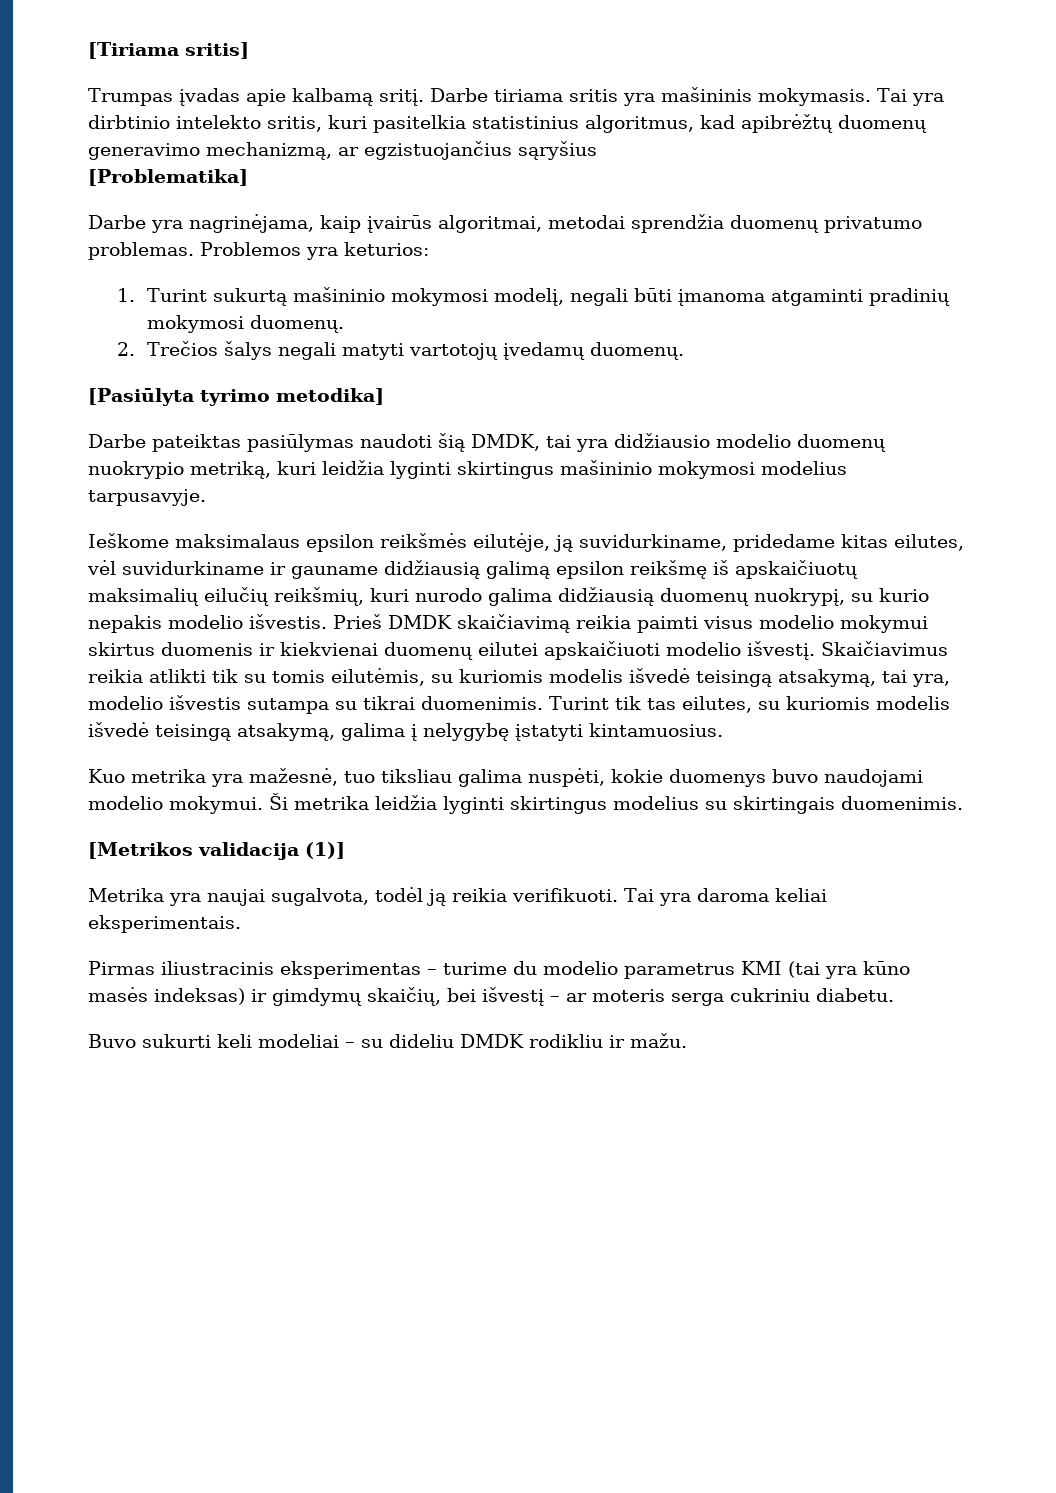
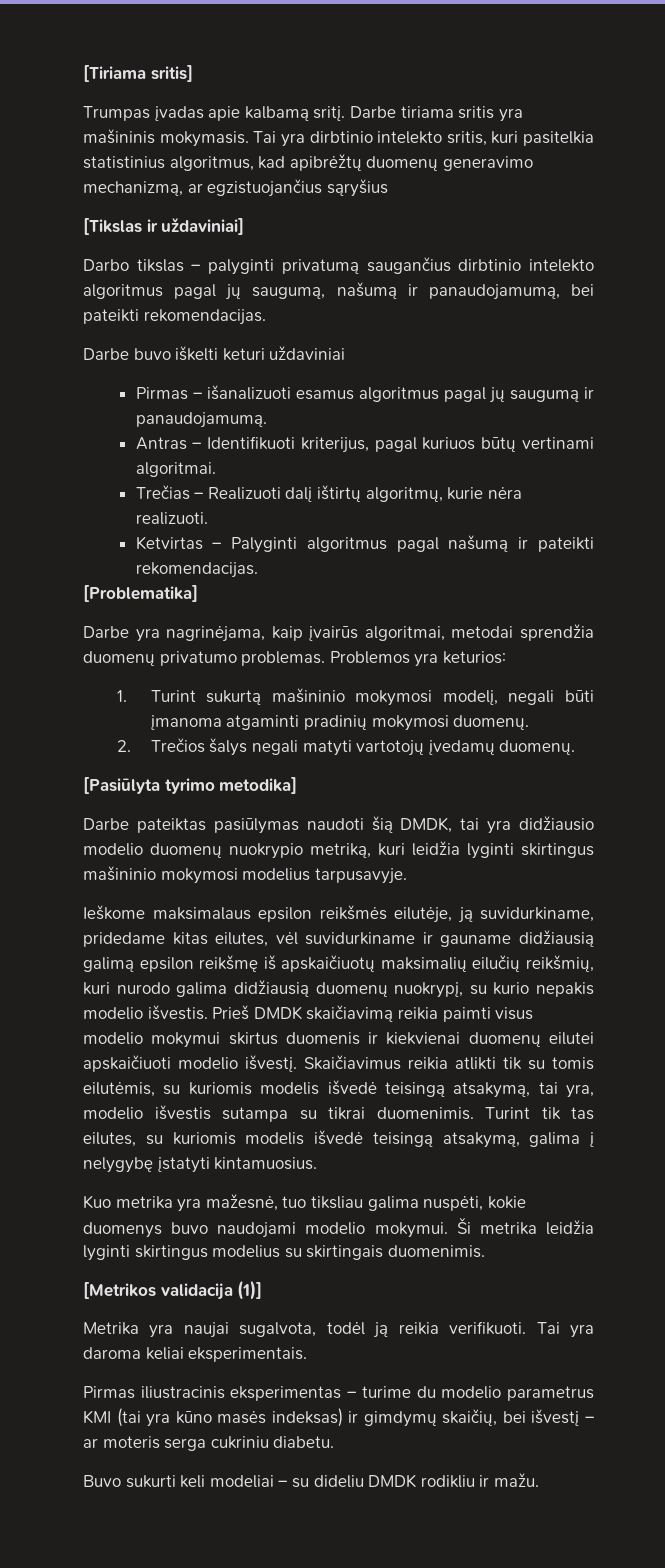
+ [Tikslas ir uždaviniai]
+ Darbo tikslas – palyginti privatumą saugančius dirbtinio intelekto algoritmus pagal jų saugumą, našumą ir panaudojamumą, bei pateikti rekomendacijas.
+ Darbe buvo iškelti keturi uždaviniai
+ Pirmas – išanalizuoti esamus algoritmus pagal jų saugumą ir panaudojamumą.
+ Antras – Identifikuoti kriterijus, pagal kuriuos būtų vertinami algoritmai.
+ Trečias – Realizuoti dalį ištirtų algoritmų, kurie nėra realizuoti.
+ Ketvirtas – Palyginti algoritmus pagal našumą ir pateikti rekomendacijas.

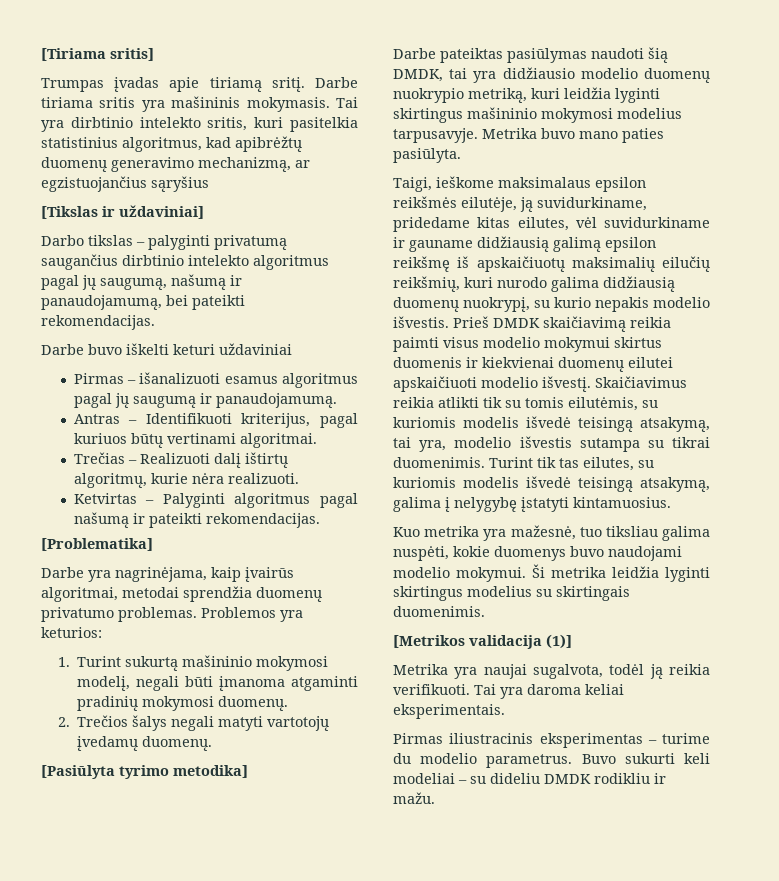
- Trumpas įvadas apie kalbamą sritį.
+ Trumpas įvadas apie tiriamą sritį.
- Darbe pateiktas pasiūlymas naudoti šią DMDK, tai yra didžiausio modelio duomenų nuokrypio metriką, kuri leidžia lyginti skirtingus mašininio mokymosi modelius tarpusavyje.
- Ieškome maksimalaus epsilon reikšmės eilutėje, ją suvidurkiname, pridedame kitas eilutes, vėl suvidurkiname ir gauname didžiausią galimą epsilon reikšmę iš apskaičiuotų maksimalių eilučių reikšmių, kuri nurodo galima didžiausią duomenų nuokrypį, su kurio nepakis modelio išvestis.
+ Darbe pateiktas pasiūlymas naudoti šią DMDK, tai yra didžiausio modelio duomenų nuokrypio metriką, kuri leidžia lyginti skirtingus mašininio mokymosi modelius tarpusavyje. Metrika buvo mano paties pasiūlyta.
+ Taigi, ieškome maksimalaus epsilon reikšmės eilutėje, ją suvidurkiname, pridedame kitas eilutes, vėl suvidurkiname ir gauname didžiausią galimą epsilon reikšmę iš apskaičiuotų maksimalių eilučių reikšmių, kuri nurodo galima didžiausią duomenų nuokrypį, su kurio nepakis modelio išvestis.
- Pirmas iliustracinis eksperimentas – turime du modelio parametrus KMI (tai yra kūno masės indeksas) ir gimdymų skaičių, bei išvestį – ar moteris serga cukriniu diabetu.
- Buvo sukurti keli modeliai – su dideliu DMDK rodikliu ir mažu.
+ Pirmas iliustracinis eksperimentas – turime du modelio parametrus. Buvo sukurti keli modeliai – su dideliu DMDK rodikliu ir mažu.

